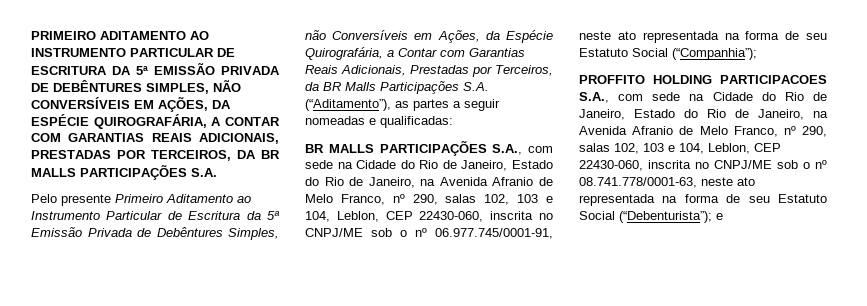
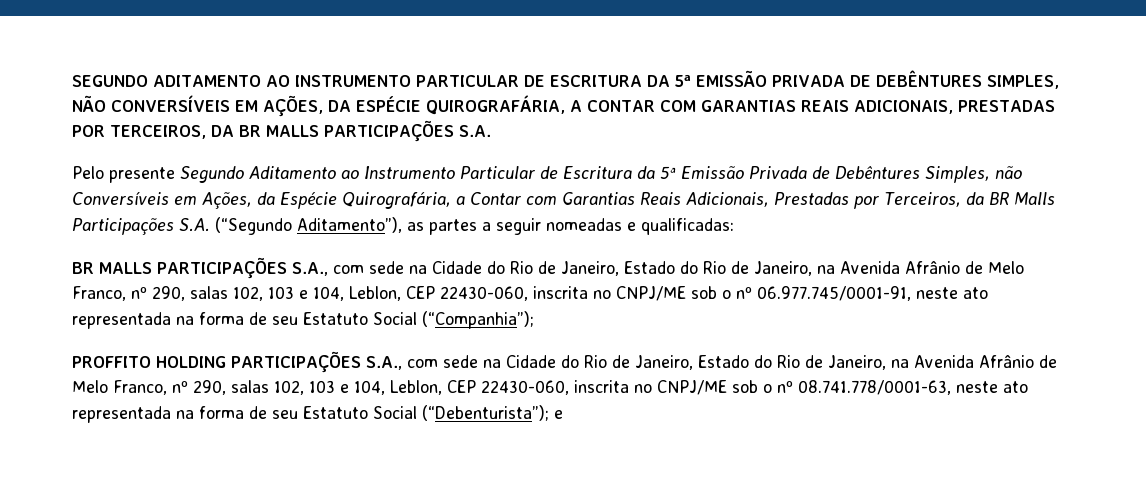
- PRIMEIRO ADITAMENTO AO INSTRUMENTO PARTICULAR DE ESCRITURA DA 5ª EMISSÃO PRIVADA DE DEBÊNTURES SIMPLES, NÃO CONVERSÍVEIS EM AÇÕES, DA ESPÉCIE QUIROGRAFÁRIA, A CONTAR COM GARANTIAS REAIS ADICIONAIS, PRESTADAS POR TERCEIROS, DA BR MALLS PARTICIPAÇÕES S.A.
+ SEGUNDO ADITAMENTO AO INSTRUMENTO PARTICULAR DE ESCRITURA DA 5ª EMISSÃO PRIVADA DE DEBÊNTURES SIMPLES, NÃO CONVERSÍVEIS EM AÇÕES, DA ESPÉCIE QUIROGRAFÁRIA, A CONTAR COM GARANTIAS REAIS ADICIONAIS, PRESTADAS POR TERCEIROS, DA BR MALLS PARTICIPAÇÕES S.A.
- Pelo presente Primeiro Aditamento ao Instrumento Particular de Escritura da 5ª Emissão Privada de Debêntures Simples, não Conversíveis em Ações, da Espécie Quirografária, a Contar com Garantias Reais Adicionais, Prestadas por Terceiros, da BR Malls Participações S.A. (“Aditamento”), as partes a seguir nomeadas e qualificadas:
+ Pelo presente Segundo Aditamento ao Instrumento Particular de Escritura da 5ª Emissão Privada de Debêntures Simples, não Conversíveis em Ações, da Espécie Quirografária, a Contar com Garantias Reais Adicionais, Prestadas por Terceiros, da BR Malls Participações S.A. (“Segundo Aditamento”), as partes a seguir nomeadas e qualificadas:
- BR MALLS PARTICIPAÇÕES S.A., com sede na Cidade do Rio de Janeiro, Estado do Rio de Janeiro, na Avenida Afranio de Melo Franco, nº 290, salas 102, 103 e 104, Leblon, CEP 22430-060, inscrita no CNPJ/ME sob o nº 06.977.745/0001-91, neste ato representada na forma de seu Estatuto Social (“Companhia”);
+ BR MALLS PARTICIPAÇÕES S.A., com sede na Cidade do Rio de Janeiro, Estado do Rio de Janeiro, na Avenida Afrânio de Melo Franco, nº 290, salas 102, 103 e 104, Leblon, CEP 22430-060, inscrita no CNPJ/ME sob o nº 06.977.745/0001-91, neste ato representada na forma de seu Estatuto Social (“Companhia”);
- PROFFITO HOLDING PARTICIPACOES S.A., com sede na Cidade do Rio de Janeiro, Estado do Rio de Janeiro, na Avenida Afranio de Melo Franco, nº 290, salas 102, 103 e 104, Leblon, CEP 22430-060, inscrita no CNPJ/ME sob o nº 08.741.778/0001-63, neste ato representada na forma de seu Estatuto Social (“Debenturista”); e
+ PROFFITO HOLDING PARTICIPAÇÕES S.A., com sede na Cidade do Rio de Janeiro, Estado do Rio de Janeiro, na Avenida Afrânio de Melo Franco, nº 290, salas 102, 103 e 104, Leblon, CEP 22430-060, inscrita no CNPJ/ME sob o nº 08.741.778/0001-63, neste ato representada na forma de seu Estatuto Social (“Debenturista”); e

